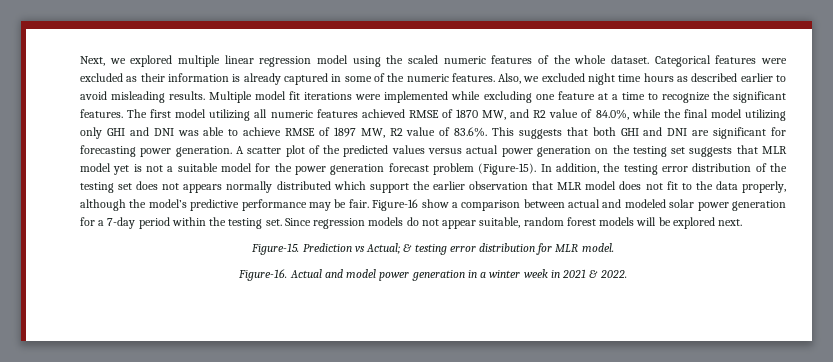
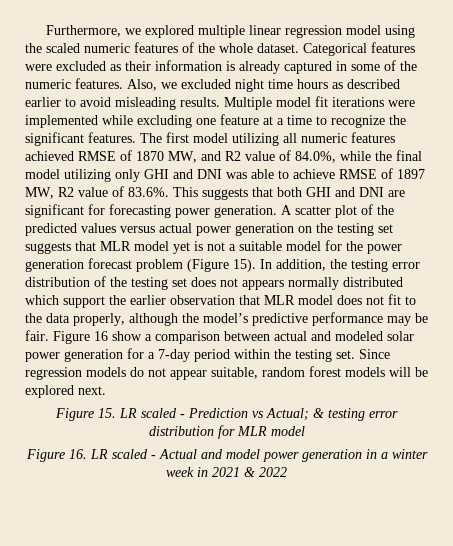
- Next, we explored multiple linear regression model using the scaled numeric features of the whole dataset.
+ Furthermore, we explored multiple linear regression model using the scaled numeric features of the whole dataset.
- A scatter plot of the predicted values versus actual power generation on the testing set suggests that MLR model yet is not a suitable model for the power generation forecast problem (Figure-15).
+ A scatter plot of the predicted values versus actual power generation on the testing set suggests that MLR model yet is not a suitable model for the power generation forecast problem (Figure 15).
- Figure-16 show a comparison between actual and modeled solar power generation for a 7-day period within the testing set.
+ Figure 16 show a comparison between actual and modeled solar power generation for a 7-day period within the testing set.
- Figure-15. Prediction vs Actual; & testing error distribution for MLR model.
- Figure-16. Actual and model power generation in a winter week in 2021 & 2022.
+ Figure 15. LR scaled - Prediction vs Actual; & testing error distribution for MLR model
+ Figure 16. LR scaled - Actual and model power generation in a winter week in 2021 & 2022

